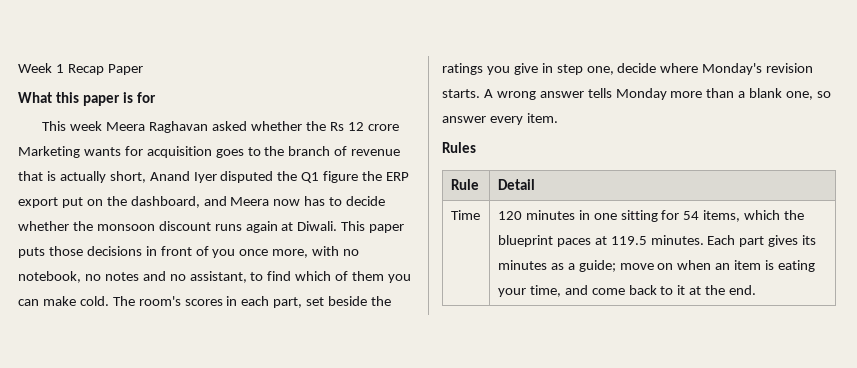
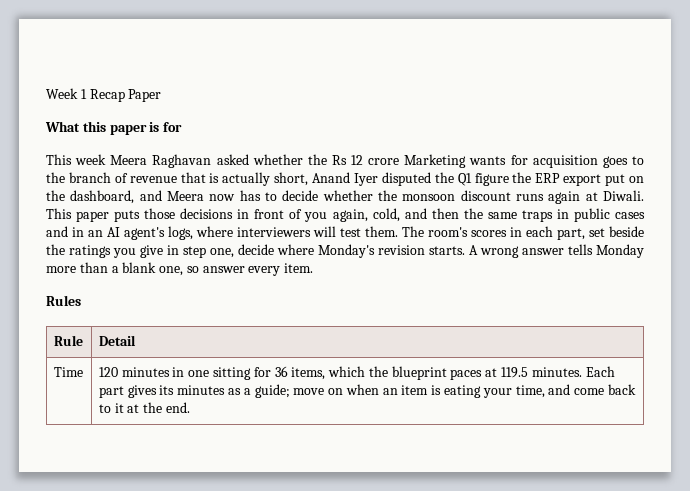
- This paper puts those decisions in front of you once more, with no notebook, no notes and no assistant, to find which of them you can make cold.
+ This paper puts those decisions in front of you again, cold, and then the same traps in public cases and in an AI agent's logs, where interviewers will test them.
- 120 minutes in one sitting for 54 items, which the blueprint paces at 119.5 minutes.
+ 120 minutes in one sitting for 36 items, which the blueprint paces at 119.5 minutes.

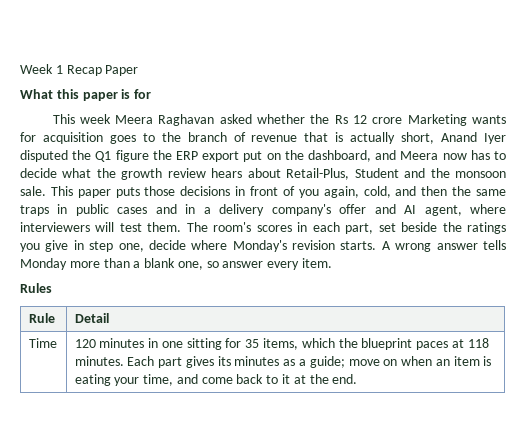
- This week Meera Raghavan asked whether the Rs 12 crore Marketing wants for acquisition goes to the branch of revenue that is actually short, Anand Iyer disputed the Q1 figure the ERP export put on the dashboard, and Meera now has to decide whether the monsoon discount runs again at Diwali.
+ This week Meera Raghavan asked whether the Rs 12 crore Marketing wants for acquisition goes to the branch of revenue that is actually short, Anand Iyer disputed the Q1 figure the ERP export put on the dashboard, and Meera now has to decide what the growth review hears about Retail-Plus, Student and the monsoon sale.
- This paper puts those decisions in front of you again, cold, and then the same traps in public cases and in an AI agent's logs, where interviewers will test them.
+ This paper puts those decisions in front of you again, cold, and then the same traps in public cases and in a delivery company's offer and AI agent, where interviewers will test them.
- 120 minutes in one sitting for 36 items, which the blueprint paces at 119.5 minutes.
+ 120 minutes in one sitting for 35 items, which the blueprint paces at 118 minutes.

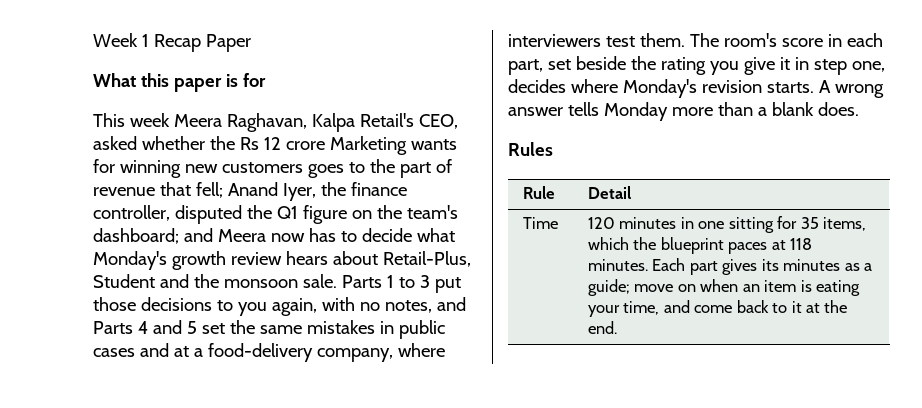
- This week Meera Raghavan asked whether the Rs 12 crore Marketing wants for acquisition goes to the branch of revenue that is actually short, Anand Iyer disputed the Q1 figure the ERP export put on the dashboard, and Meera now has to decide what the growth review hears about Retail-Plus, Student and the monsoon sale.
+ This week Meera Raghavan, Kalpa Retail's CEO, asked whether the Rs 12 crore Marketing wants for winning new customers goes to the part of revenue that fell; Anand Iyer, the finance controller, disputed the Q1 figure on the team's dashboard; and Meera now has to decide what Monday's growth review hears about Retail-Plus, Student and the monsoon sale.
- This paper puts those decisions in front of you again, cold, and then the same traps in public cases and in a delivery company's offer and AI agent, where interviewers will test them.
+ Parts 1 to 3 put those decisions to you again, with no notes, and Parts 4 and 5 set the same mistakes in public cases and at a food-delivery company, where interviewers test them.
- The room's scores in each part, set beside the ratings you give in step one, decide where Monday's revision starts.
+ The room's score in each part, set beside the rating you give it in step one, decides where Monday's revision starts.
- A wrong answer tells Monday more than a blank one, so answer every item.
+ A wrong answer tells Monday more than a blank does.

